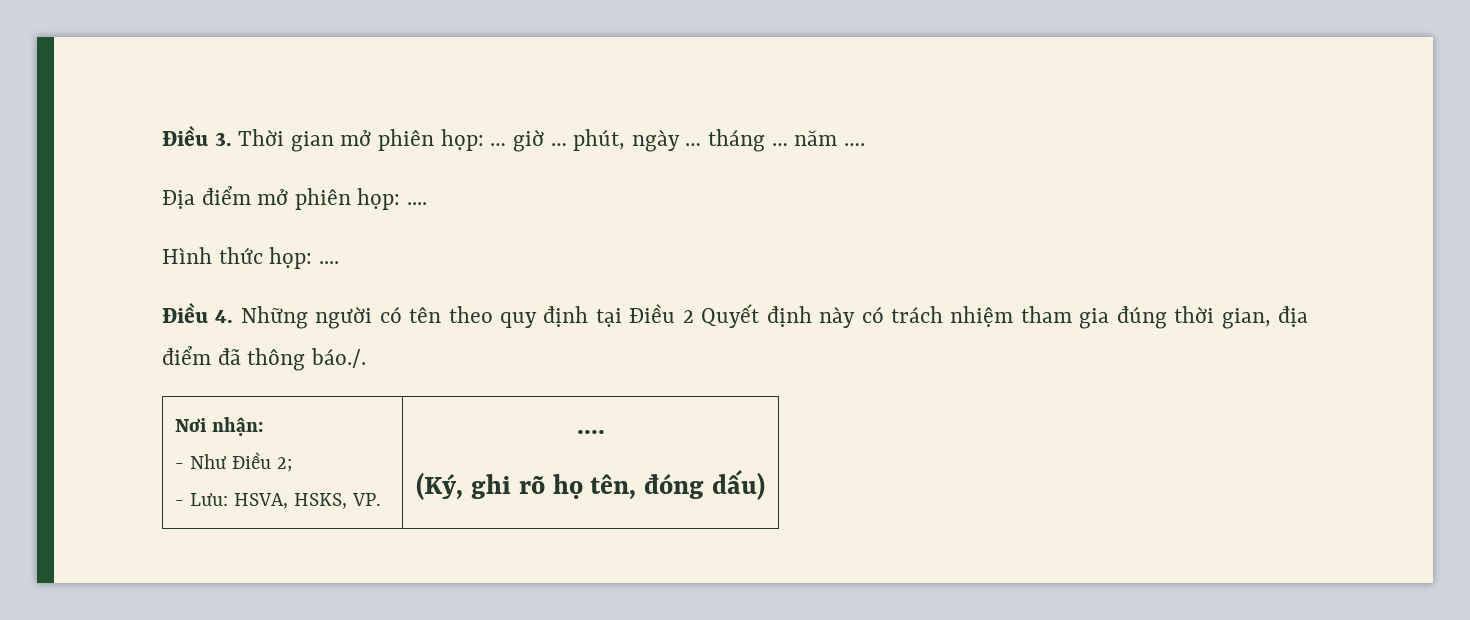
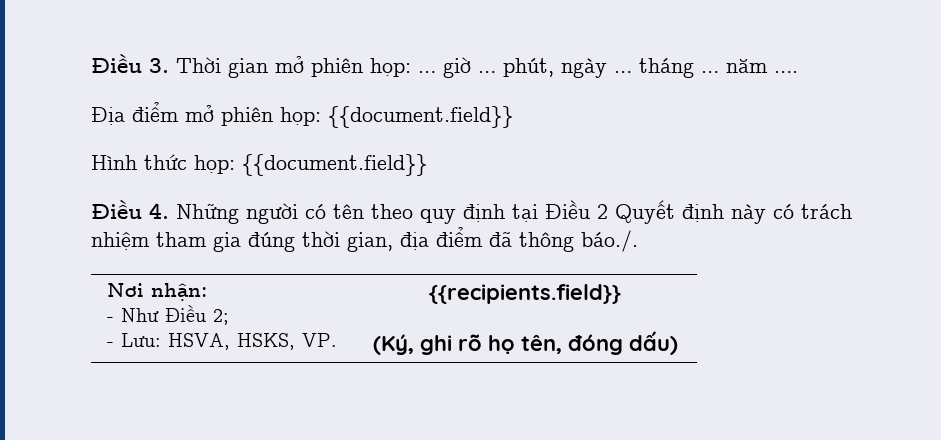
- Địa điểm mở phiên họp: ....
+ Địa điểm mở phiên họp: {{document.field}}
- Hình thức họp: ....
+ Hình thức họp: {{document.field}}
  Nơi nhận:
  - Như Điều 2;
- - Lưu: HSVA, HSKS, VP. | ....
+ - Lưu: HSVA, HSKS, VP. | {{recipients.field}}

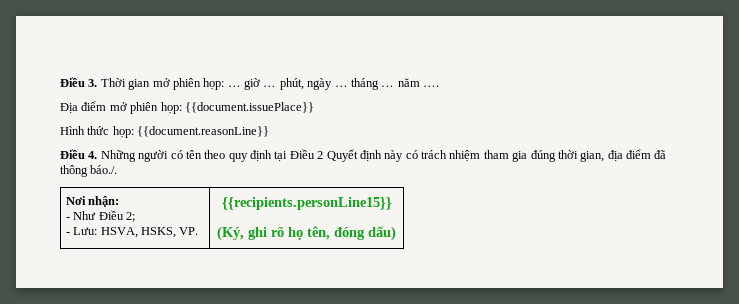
- Địa điểm mở phiên họp: {{document.field}}
+ Địa điểm mở phiên họp: {{document.issuePlace}}
- Hình thức họp: {{document.field}}
+ Hình thức họp: {{document.reasonLine}}
  Nơi nhận:
  - Như Điều 2;
- - Lưu: HSVA, HSKS, VP. | {{recipients.field}}
+ - Lưu: HSVA, HSKS, VP. | {{recipients.personLine15}}

